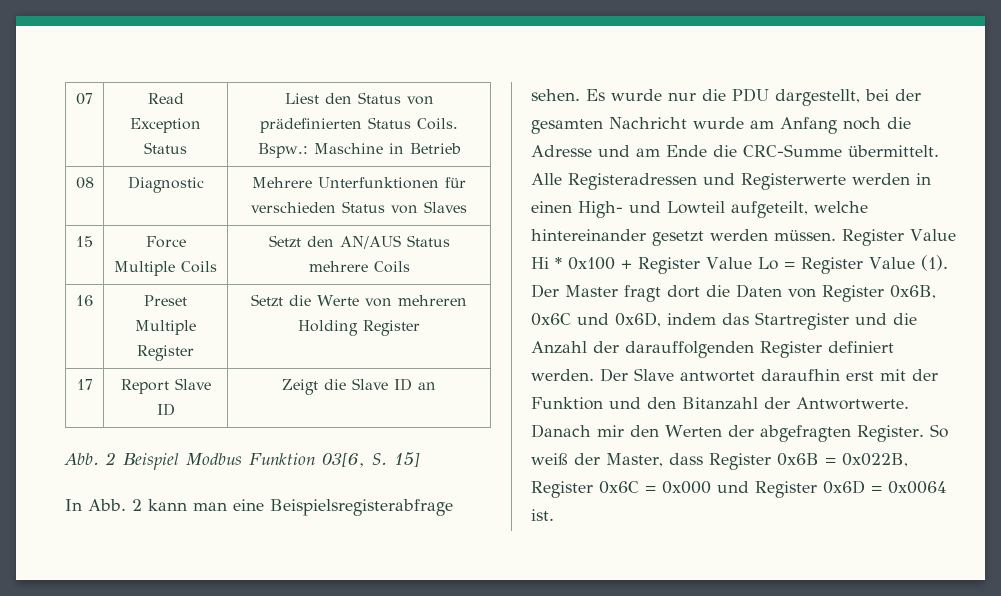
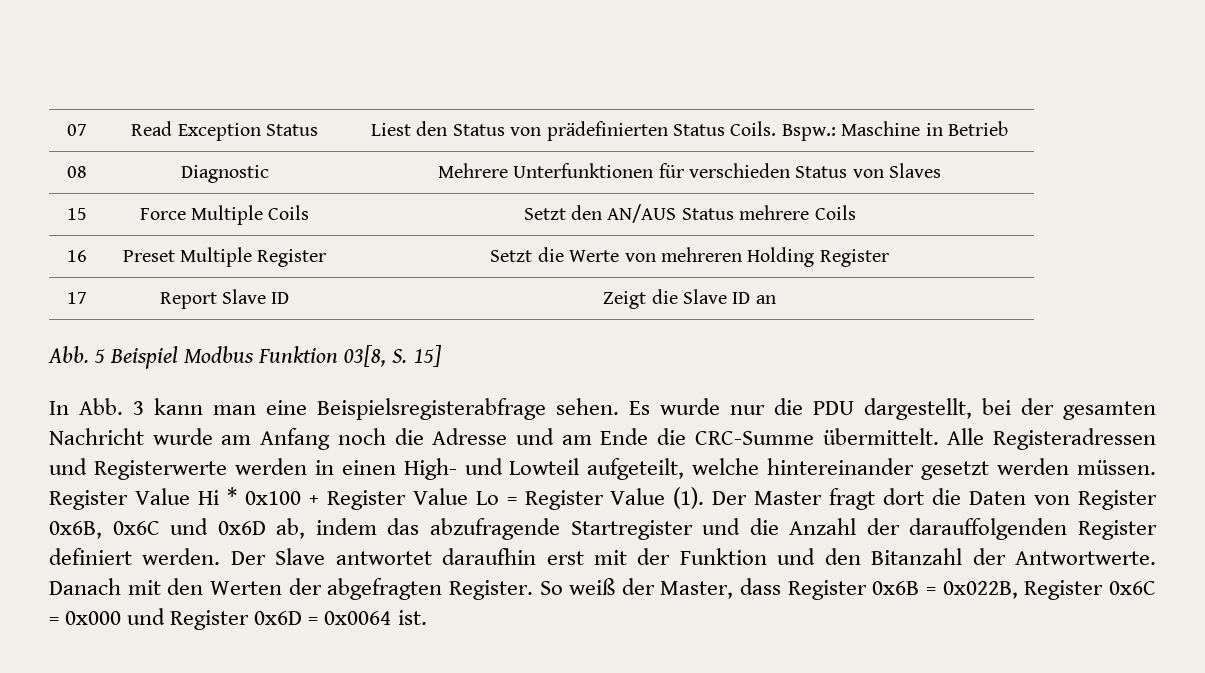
- Abb. 2 Beispiel Modbus Funktion 03[6, S. 15]
+ Abb. 5 Beispiel Modbus Funktion 03[8, S. 15]
- In Abb. 2 kann man eine Beispielsregisterabfrage sehen.
+ In Abb. 3 kann man eine Beispielsregisterabfrage sehen.
- Der Master fragt dort die Daten von Register 0x6B, 0x6C und 0x6D, indem das Startregister und die Anzahl der darauffolgenden Register definiert werden.
+ Der Master fragt dort die Daten von Register 0x6B, 0x6C und 0x6D ab, indem das abzufragende Startregister und die Anzahl der darauffolgenden Register definiert werden.
- Danach mir den Werten der abgefragten Register.
+ Danach mit den Werten der abgefragten Register.

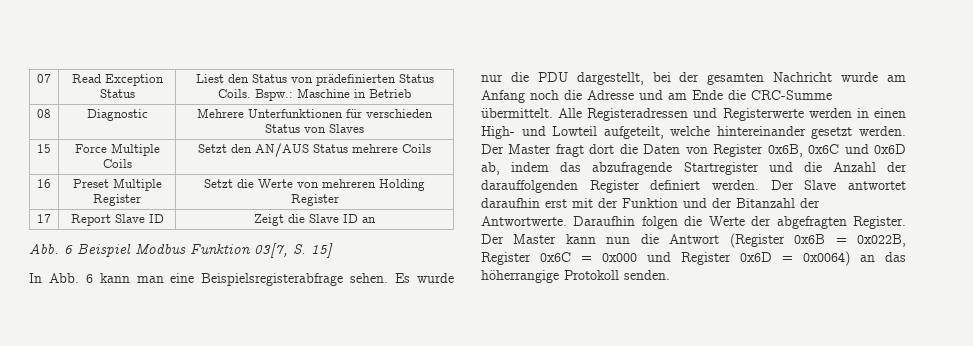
- Abb. 5 Beispiel Modbus Funktion 03[8, S. 15]
+ Abb. 6 Beispiel Modbus Funktion 03[7, S. 15]
- In Abb. 3 kann man eine Beispielsregisterabfrage sehen.
+ In Abb. 6 kann man eine Beispielsregisterabfrage sehen.
- Alle Registeradressen und Registerwerte werden in einen High- und Lowteil aufgeteilt, welche hintereinander gesetzt werden müssen. Register Value Hi * 0x100 + Register Value Lo = Register Value (1).
+ Alle Registeradressen und Registerwerte werden in einen High- und Lowteil aufgeteilt, welche hintereinander gesetzt werden.
- Der Slave antwortet daraufhin erst mit der Funktion und den Bitanzahl der Antwortwerte.
+ Der Slave antwortet daraufhin erst mit der Funktion und der Bitanzahl der Antwortwerte.
- Danach mit den Werten der abgefragten Register. So weiß der Master, dass Register 0x6B = 0x022B, Register 0x6C = 0x000 und Register 0x6D = 0x0064 ist.
+ Daraufhin folgen die Werte der abgefragten Register. Der Master kann nun die Antwort (Register 0x6B = 0x022B, Register 0x6C = 0x000 und Register 0x6D = 0x0064) an das höherrangige Protokoll senden.

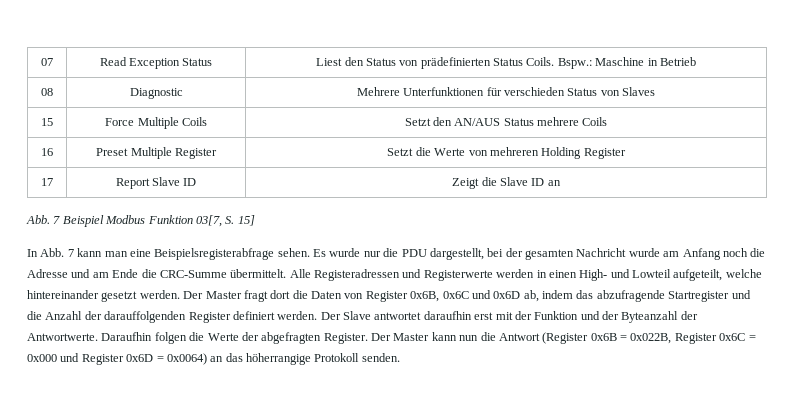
- Abb. 6 Beispiel Modbus Funktion 03[7, S. 15]
+ Abb. 7 Beispiel Modbus Funktion 03[7, S. 15]
- In Abb. 6 kann man eine Beispielsregisterabfrage sehen.
+ In Abb. 7 kann man eine Beispielsregisterabfrage sehen.
- Der Slave antwortet daraufhin erst mit der Funktion und der Bitanzahl der Antwortwerte.
+ Der Slave antwortet daraufhin erst mit der Funktion und der Byteanzahl der Antwortwerte.

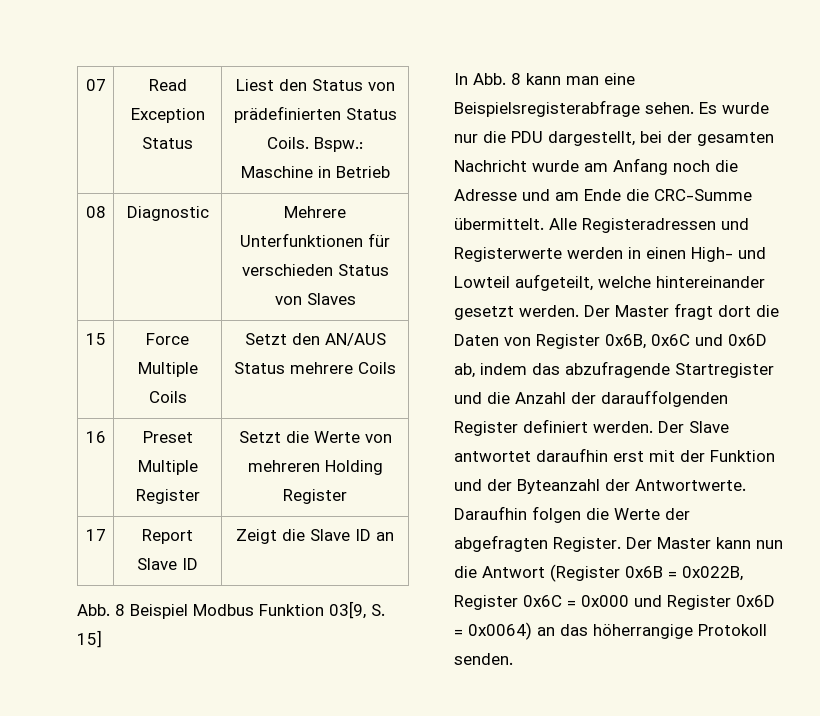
- Abb. 7 Beispiel Modbus Funktion 03[7, S. 15]
+ Abb. 8 Beispiel Modbus Funktion 03[9, S. 15]
- In Abb. 7 kann man eine Beispielsregisterabfrage sehen.
+ In Abb. 8 kann man eine Beispielsregisterabfrage sehen.

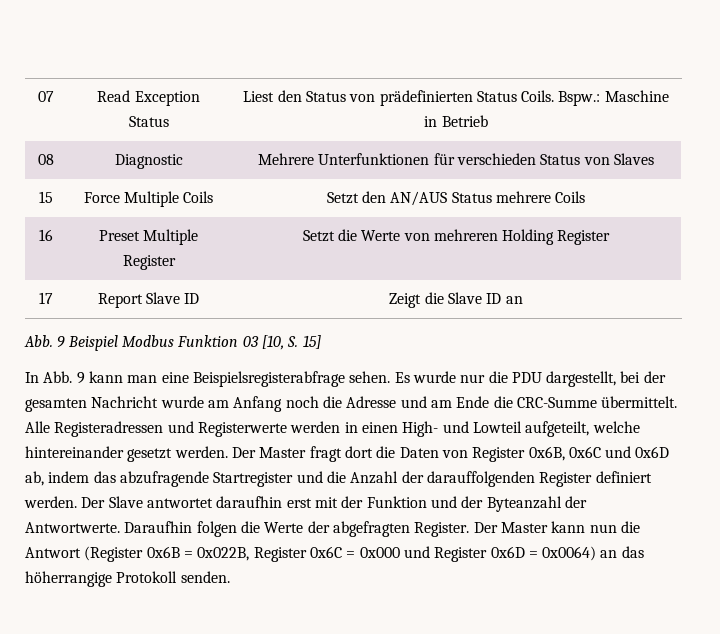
- Abb. 8 Beispiel Modbus Funktion 03[9, S. 15]
+ Abb. 9 Beispiel Modbus Funktion 03 [10, S. 15]
- In Abb. 8 kann man eine Beispielsregisterabfrage sehen.
+ In Abb. 9 kann man eine Beispielsregisterabfrage sehen.

